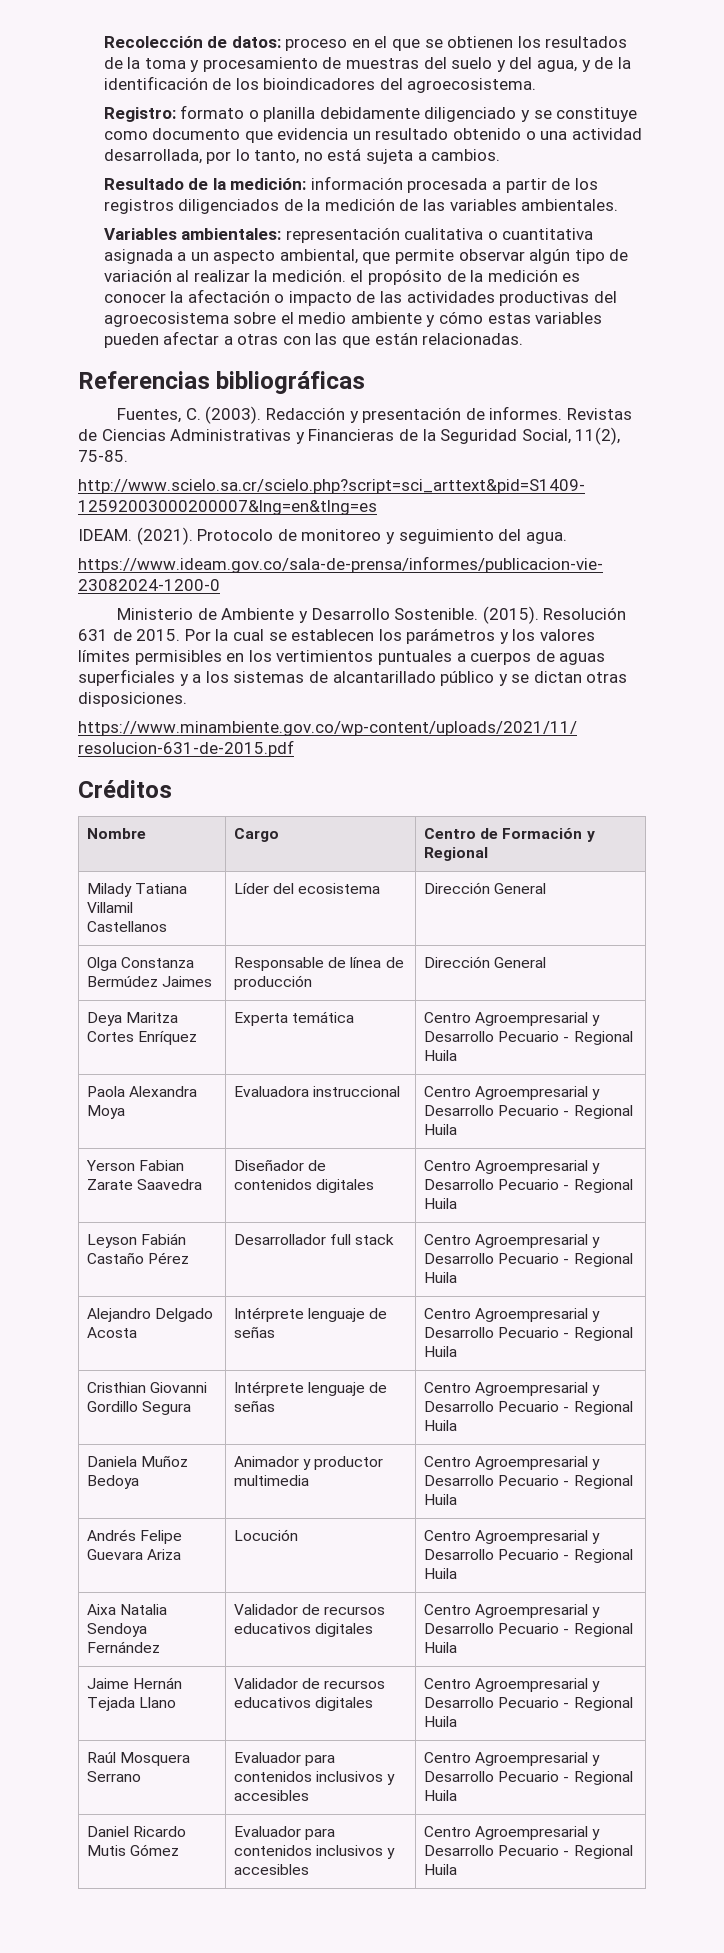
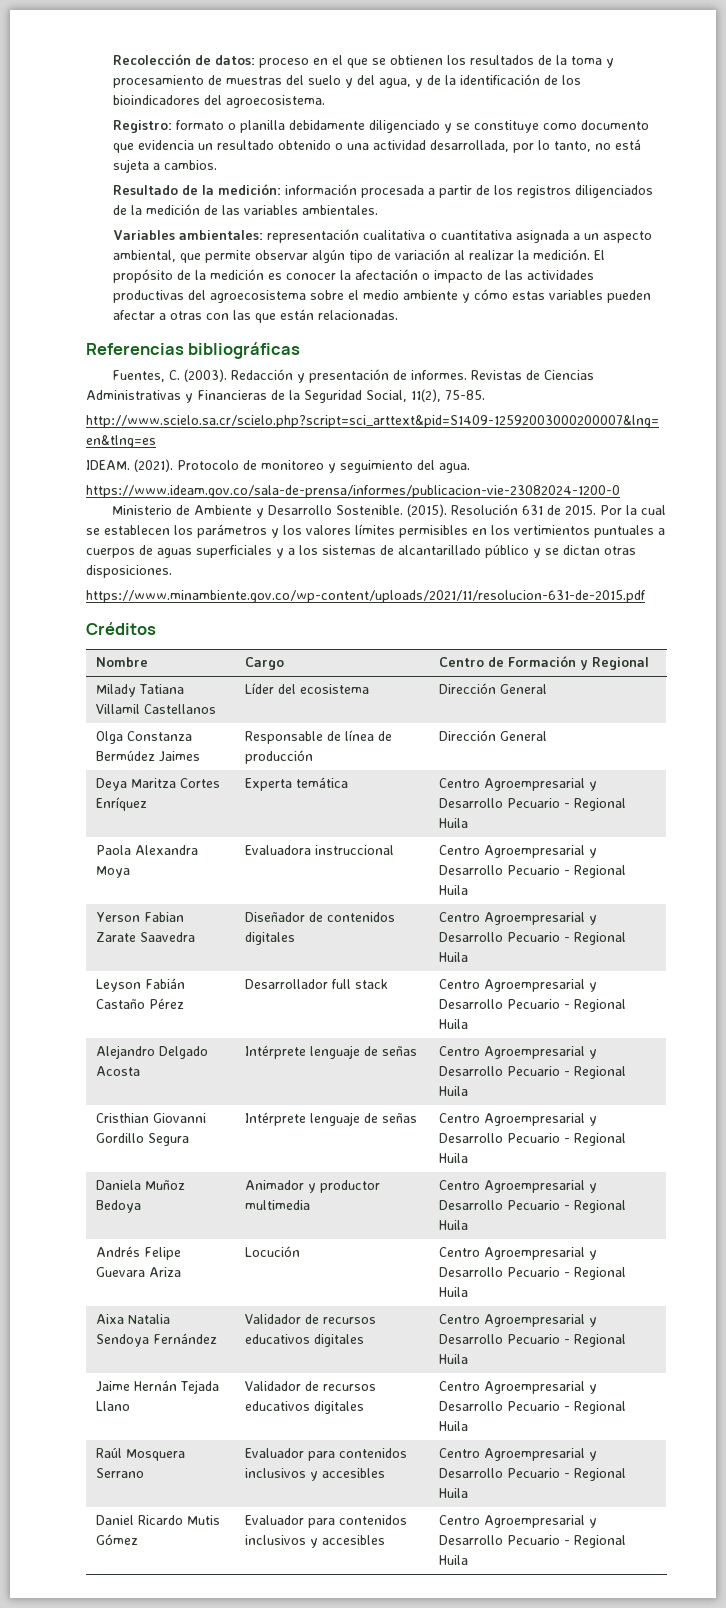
- Variables ambientales: representación cualitativa o cuantitativa asignada a un aspecto ambiental, que permite observar algún tipo de variación al realizar la medición. el propósito de la medición es conocer la afectación o impacto de las actividades productivas del agroecosistema sobre el medio ambiente y cómo estas variables pueden afectar a otras con las que están relacionadas.
+ Variables ambientales: representación cualitativa o cuantitativa asignada a un aspecto ambiental, que permite observar algún tipo de variación al realizar la medición. El propósito de la medición es conocer la afectación o impacto de las actividades productivas del agroecosistema sobre el medio ambiente y cómo estas variables pueden afectar a otras con las que están relacionadas.

